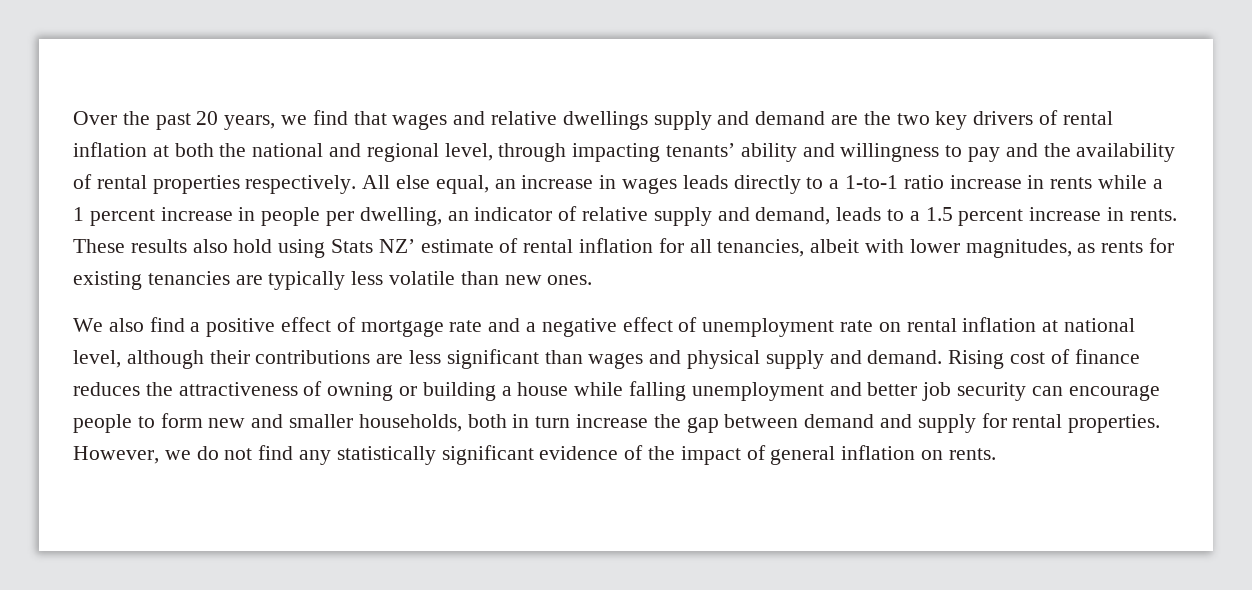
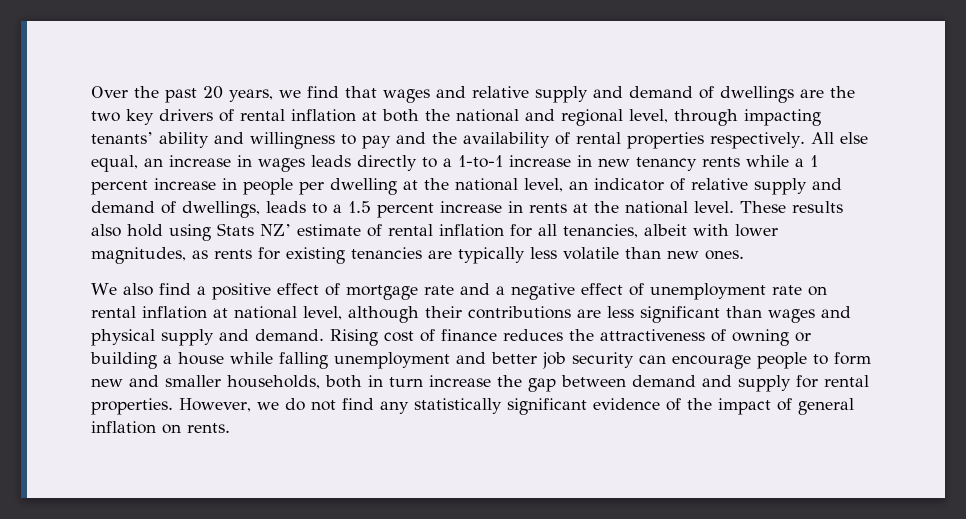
- Over the past 20 years, we find that wages and relative dwellings supply and demand are the two key drivers of rental inflation at both the national and regional level, through impacting tenants’ ability and willingness to pay and the availability of rental properties respectively.
+ Over the past 20 years, we find that wages and relative supply and demand of dwellings are the two key drivers of rental inflation at both the national and regional level, through impacting tenants’ ability and willingness to pay and the availability of rental properties respectively.
- All else equal, an increase in wages leads directly to a 1-to-1 ratio increase in rents while a 1 percent increase in people per dwelling, an indicator of relative supply and demand, leads to a 1.5 percent increase in rents.
+ All else equal, an increase in wages leads directly to a 1-to-1 increase in new tenancy rents while a 1 percent increase in people per dwelling at the national level, an indicator of relative supply and demand of dwellings, leads to a 1.5 percent increase in rents at the national level.

